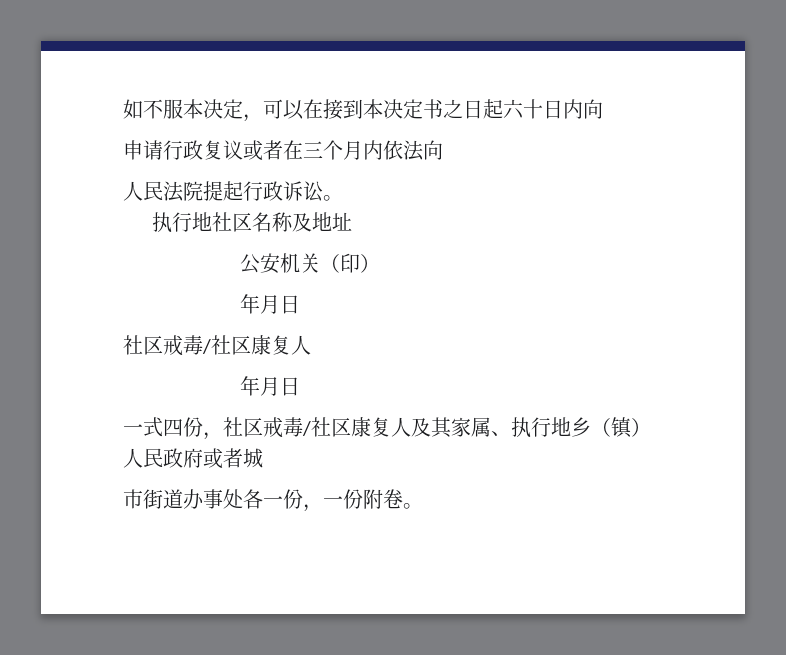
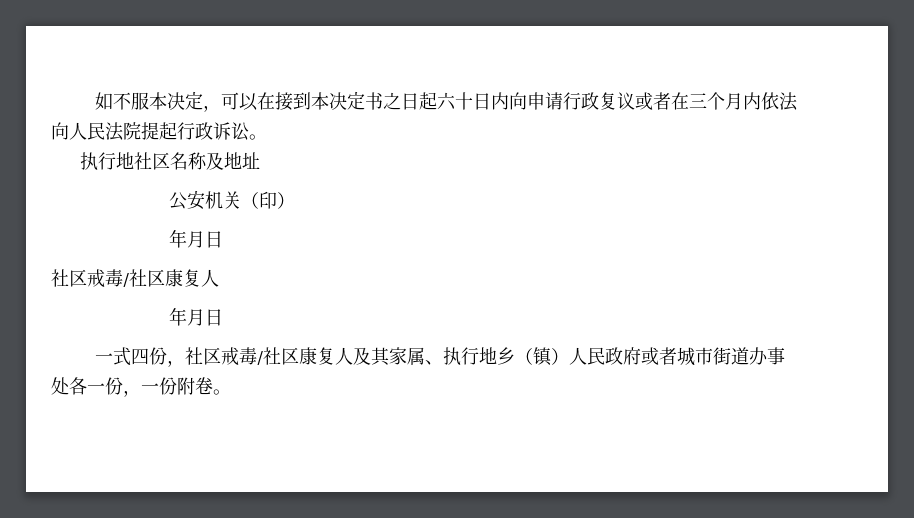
- 如不服本决定，可以在接到本决定书之日起六十日内向
- 申请行政复议或者在三个月内依法向
- 人民法院提起行政诉讼。
+ 如不服本决定，可以在接到本决定书之日起六十日内向申请行政复议或者在三个月内依法向人民法院提起行政诉讼。
- 一式四份，社区戒毒/社区康复人及其家属、执行地乡（镇）人民政府或者城
- 市街道办事处各一份，一份附卷。
+ 一式四份，社区戒毒/社区康复人及其家属、执行地乡（镇）人民政府或者城市街道办事处各一份，一份附卷。

